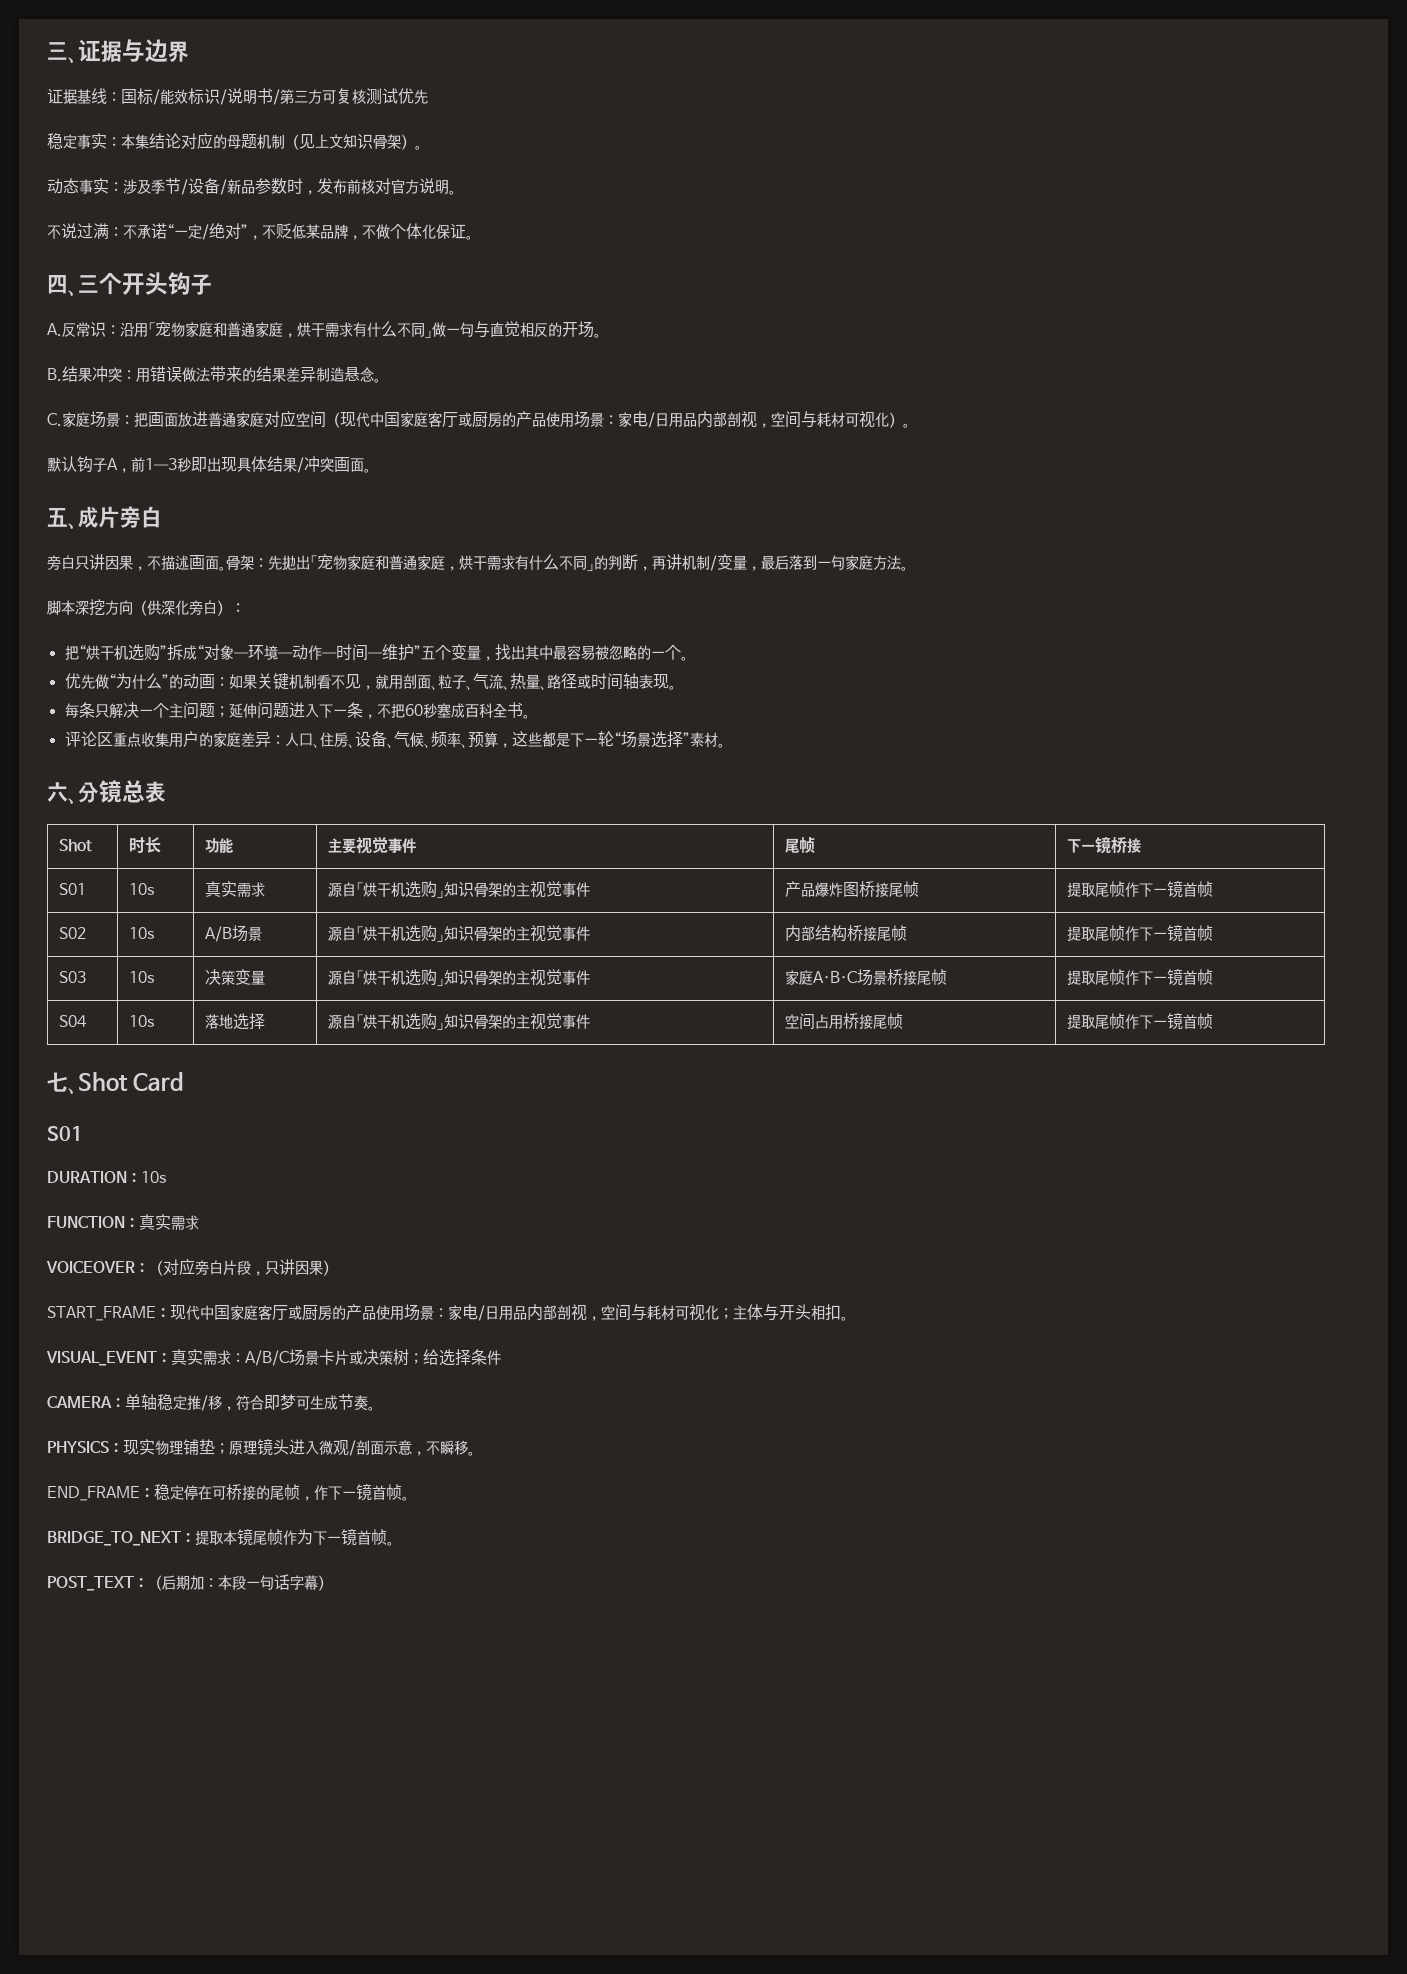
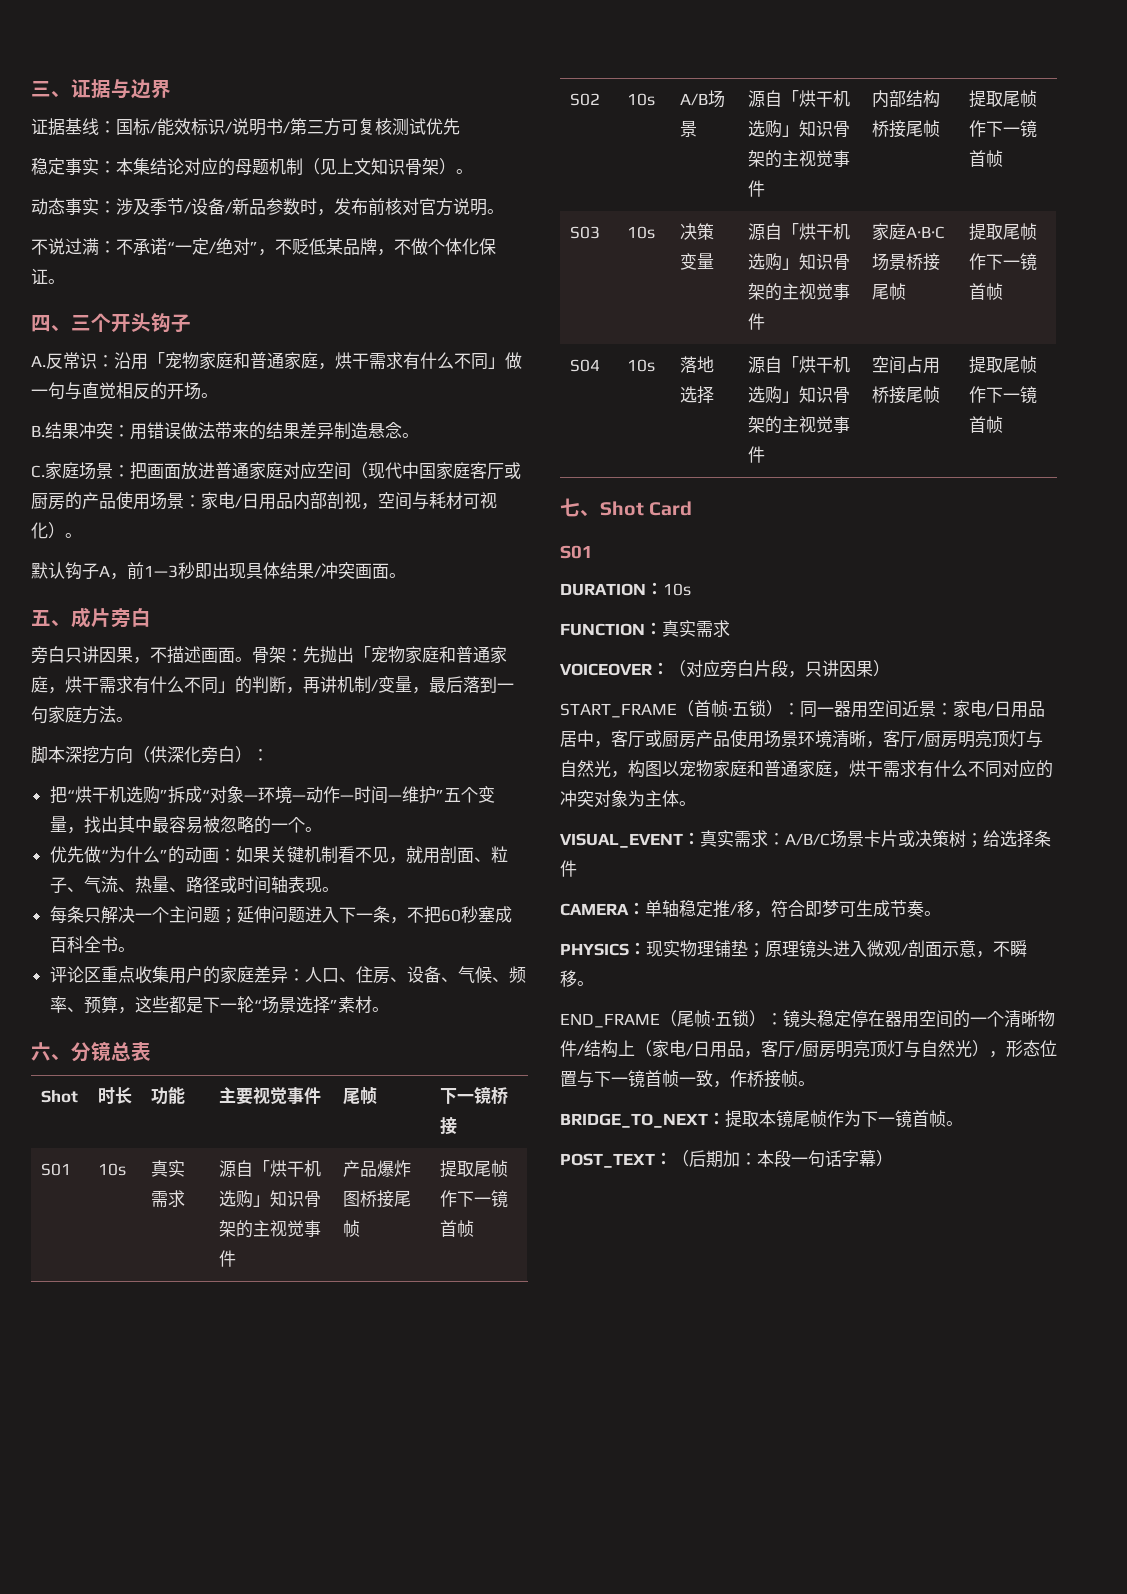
- START_FRAME：现代中国家庭客厅或厨房的产品使用场景：家电/日用品内部剖视，空间与耗材可视化；主体与开头相扣。
+ START_FRAME（首帧·五锁）：同一器用空间近景：家电/日用品居中，客厅或厨房产品使用场景环境清晰，客厅/厨房明亮顶灯与自然光，构图以宠物家庭和普通家庭，烘干需求有什么不同对应的冲突对象为主体。
- END_FRAME：稳定停在可桥接的尾帧，作下一镜首帧。
+ END_FRAME（尾帧·五锁）：镜头稳定停在器用空间的一个清晰物件/结构上（家电/日用品，客厅/厨房明亮顶灯与自然光），形态位置与下一镜首帧一致，作桥接帧。

